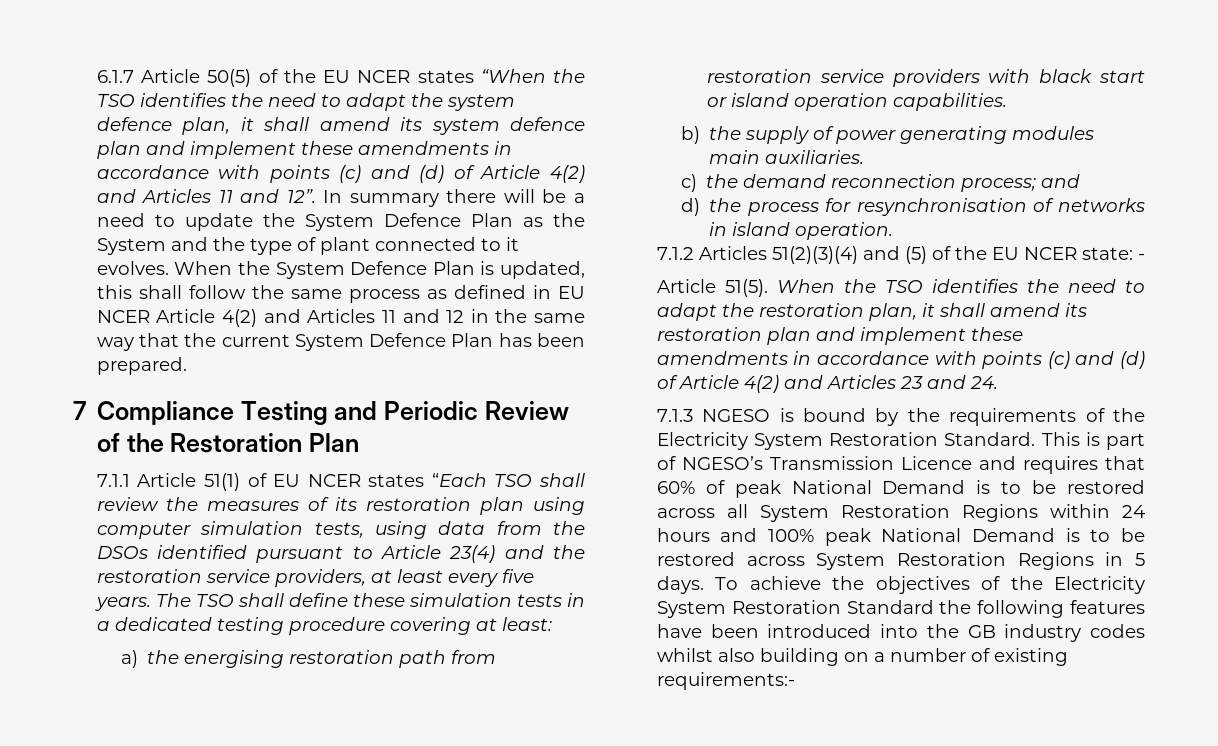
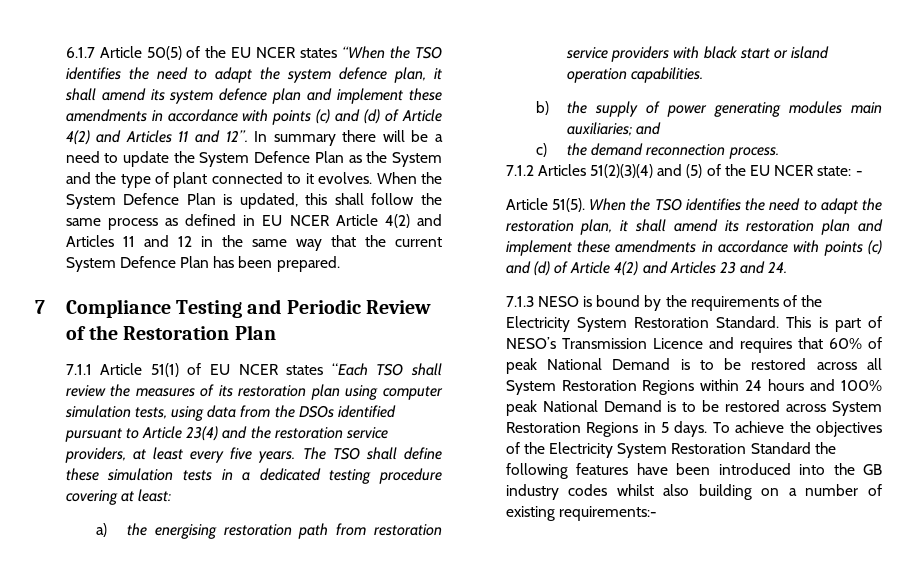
- b) the supply of power generating modules main auxiliaries.
+ b) the supply of power generating modules main auxiliaries; and
- c) the demand reconnection process; and
- d) the process for resynchronisation of networks in island operation.
+ c) the demand reconnection process.
- 7.1.3 NGESO is bound by the requirements of the Electricity System Restoration Standard.
+ 7.1.3 NESO is bound by the requirements of the Electricity System Restoration Standard.
- This is part of NGESO’s Transmission Licence and requires that 60% of peak National Demand is to be restored across all System Restoration Regions within 24 hours and 100% peak National Demand is to be restored across System Restoration Regions in 5 days.
+ This is part of NESO’s Transmission Licence and requires that 60% of peak National Demand is to be restored across all System Restoration Regions within 24 hours and 100% peak National Demand is to be restored across System Restoration Regions in 5 days.

